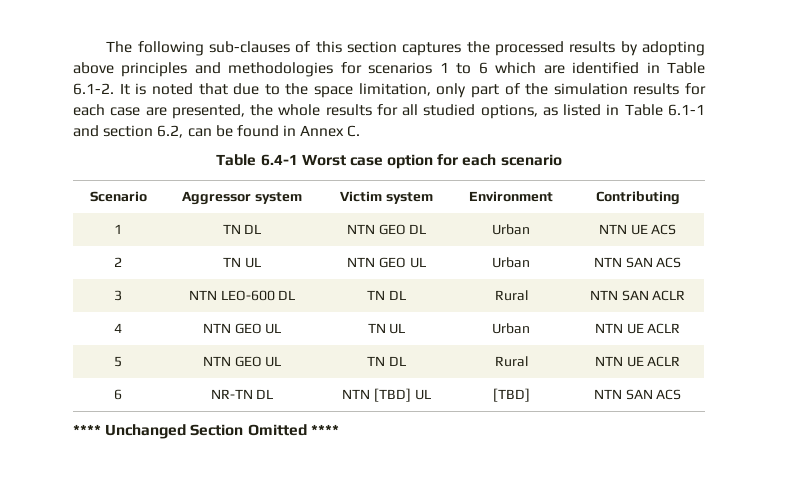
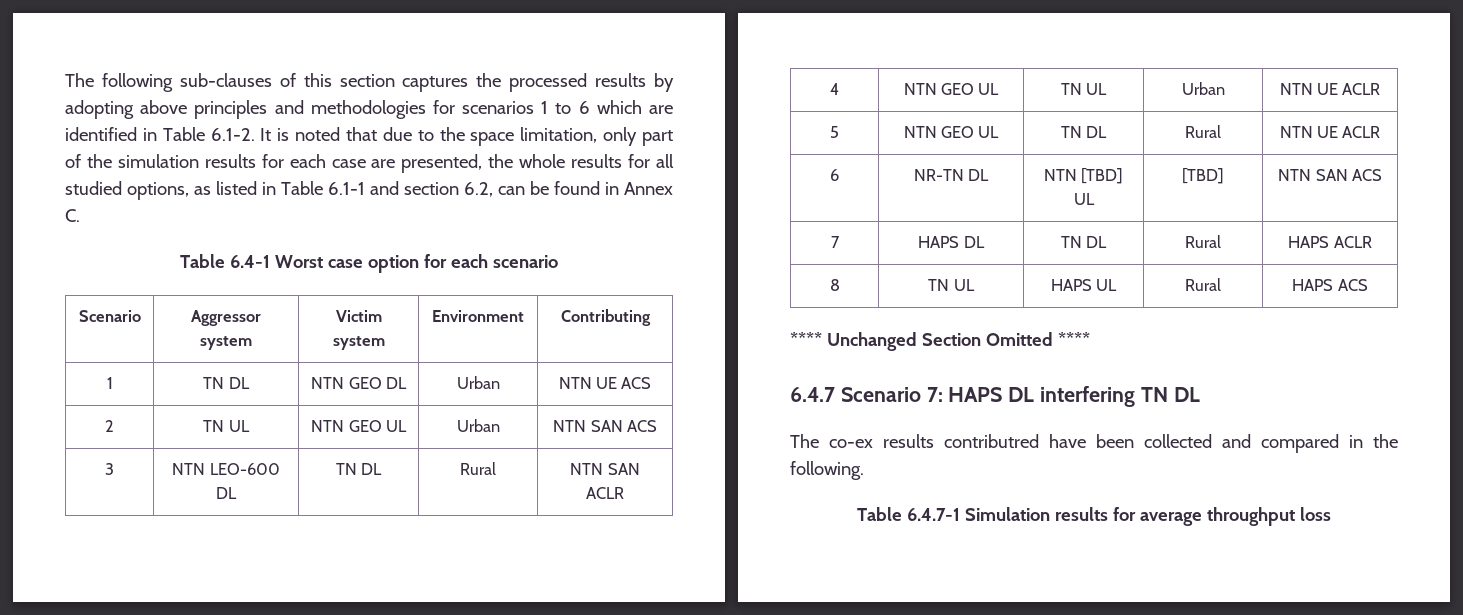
+ 7 | HAPS DL | TN DL | Rural | HAPS ACLR
+ 8 | TN UL | HAPS UL | Rural | HAPS ACS
+ 6.4.7 Scenario 7: HAPS DL interfering TN DL
+ The co-ex results contributred have been collected and compared in the following.
+ Table 6.4.7-1 Simulation results for average throughput loss

